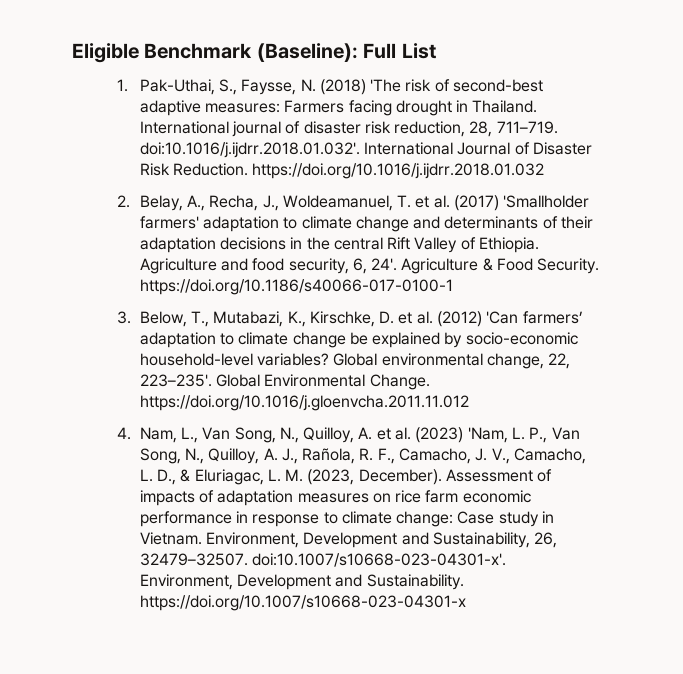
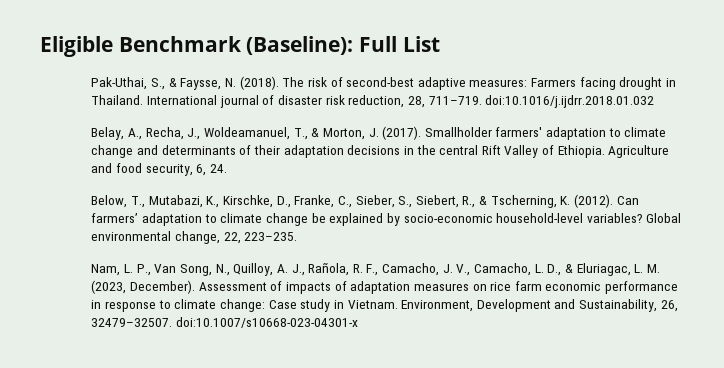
- 1. Pak-Uthai, S., Faysse, N. (2018) 'The risk of second-best adaptive measures: Farmers facing drought in Thailand.
+ Pak-Uthai, S., & Faysse, N. (2018). The risk of second-best adaptive measures: Farmers facing drought in Thailand.
- International journal of disaster risk reduction, 28, 711–719. doi:10.1016/j.ijdrr.2018.01.032'. International Journal of Disaster Risk Reduction. https://doi.org/10.1016/j.ijdrr.2018.01.032
- 2. Belay, A., Recha, J., Woldeamanuel, T. et al. (2017) 'Smallholder farmers' adaptation to climate change and determinants of their adaptation decisions in the central Rift Valley of Ethiopia.
+ International journal of disaster risk reduction, 28, 711–719. doi:10.1016/j.ijdrr.2018.01.032
+ Belay, A., Recha, J., Woldeamanuel, T., & Morton, J. (2017). Smallholder farmers' adaptation to climate change and determinants of their adaptation decisions in the central Rift Valley of Ethiopia.
- Agriculture and food security, 6, 24'. Agriculture & Food Security. https://doi.org/10.1186/s40066-017-0100-1
- 3. Below, T., Mutabazi, K., Kirschke, D. et al. (2012) 'Can farmers’ adaptation to climate change be explained by socio-economic household-level variables?
+ Agriculture and food security, 6, 24.
+ Below, T., Mutabazi, K., Kirschke, D., Franke, C., Sieber, S., Siebert, R., & Tscherning, K. (2012). Can farmers’ adaptation to climate change be explained by socio-economic household-level variables?
- Global environmental change, 22, 223–235'. Global Environmental Change. https://doi.org/10.1016/j.gloenvcha.2011.11.012
- 4. Nam, L., Van Song, N., Quilloy, A. et al. (2023) 'Nam, L. P., Van Song, N., Quilloy, A. J., Rañola, R. F., Camacho, J. V., Camacho, L. D., & Eluriagac, L. M. (2023, December).
+ Global environmental change, 22, 223–235.
+ Nam, L. P., Van Song, N., Quilloy, A. J., Rañola, R. F., Camacho, J. V., Camacho, L. D., & Eluriagac, L. M. (2023, December).
- Environment, Development and Sustainability, 26, 32479–32507. doi:10.1007/s10668-023-04301-x'. Environment, Development and Sustainability. https://doi.org/10.1007/s10668-023-04301-x
+ Environment, Development and Sustainability, 26, 32479–32507. doi:10.1007/s10668-023-04301-x

